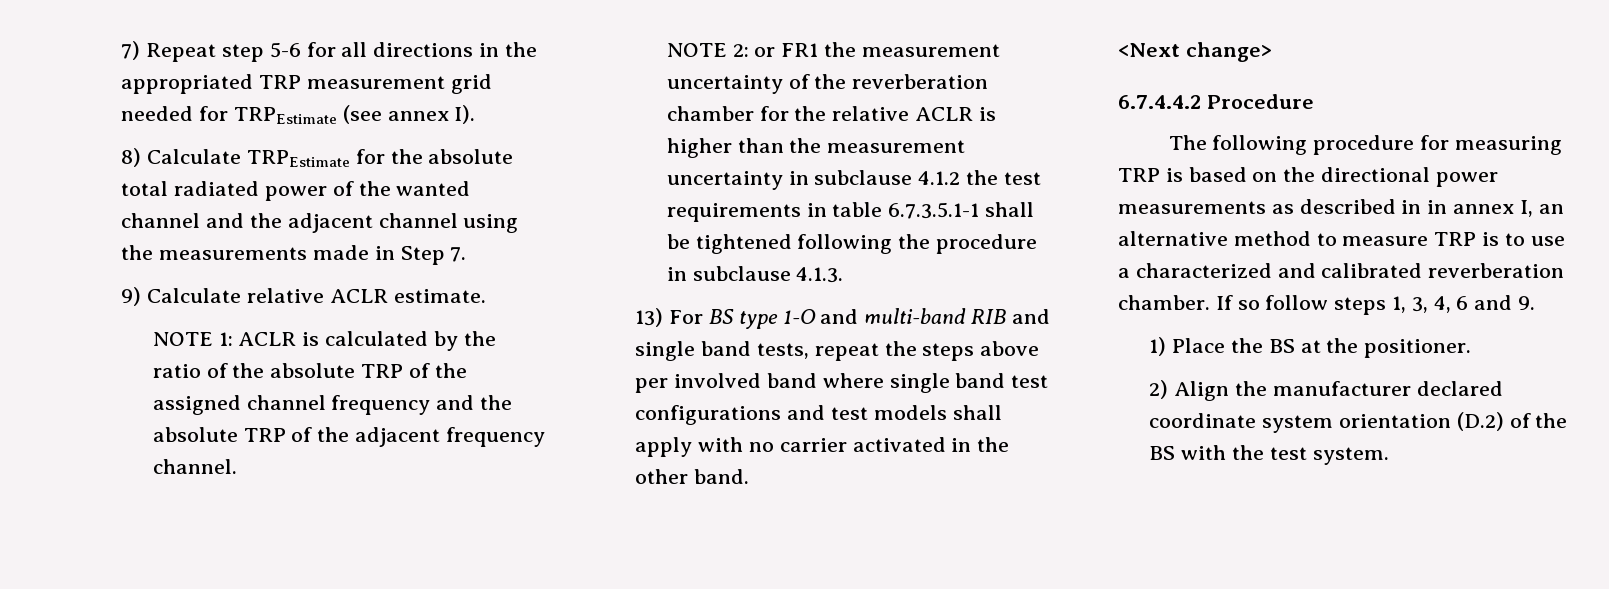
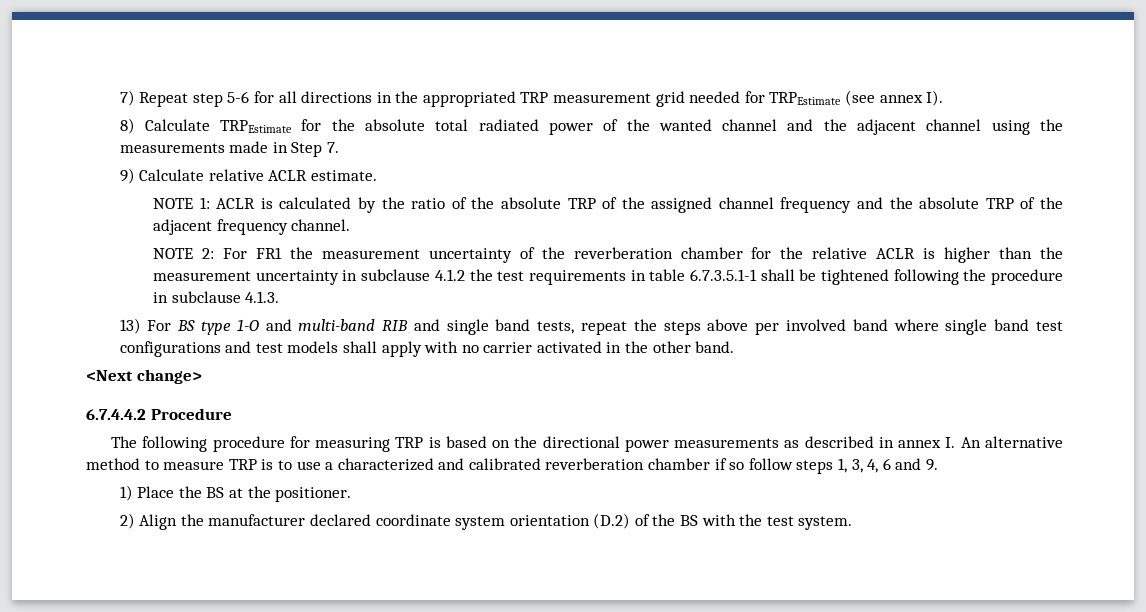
- NOTE 2: or FR1 the measurement uncertainty of the reverberation chamber for the relative ACLR is higher than the measurement uncertainty in subclause 4.1.2 the test requirements in table 6.7.3.5.1-1 shall be tightened following the procedure in subclause 4.1.3.
+ NOTE 2: For FR1 the measurement uncertainty of the reverberation chamber for the relative ACLR is higher than the measurement uncertainty in subclause 4.1.2 the test requirements in table 6.7.3.5.1-1 shall be tightened following the procedure in subclause 4.1.3.
- The following procedure for measuring TRP is based on the directional power measurements as described in in annex I, an alternative method to measure TRP is to use a characterized and calibrated reverberation chamber. If so follow steps 1, 3, 4, 6 and 9.
+ The following procedure for measuring TRP is based on the directional power measurements as described in annex I. An alternative method to measure TRP is to use a characterized and calibrated reverberation chamber if so follow steps 1, 3, 4, 6 and 9.

